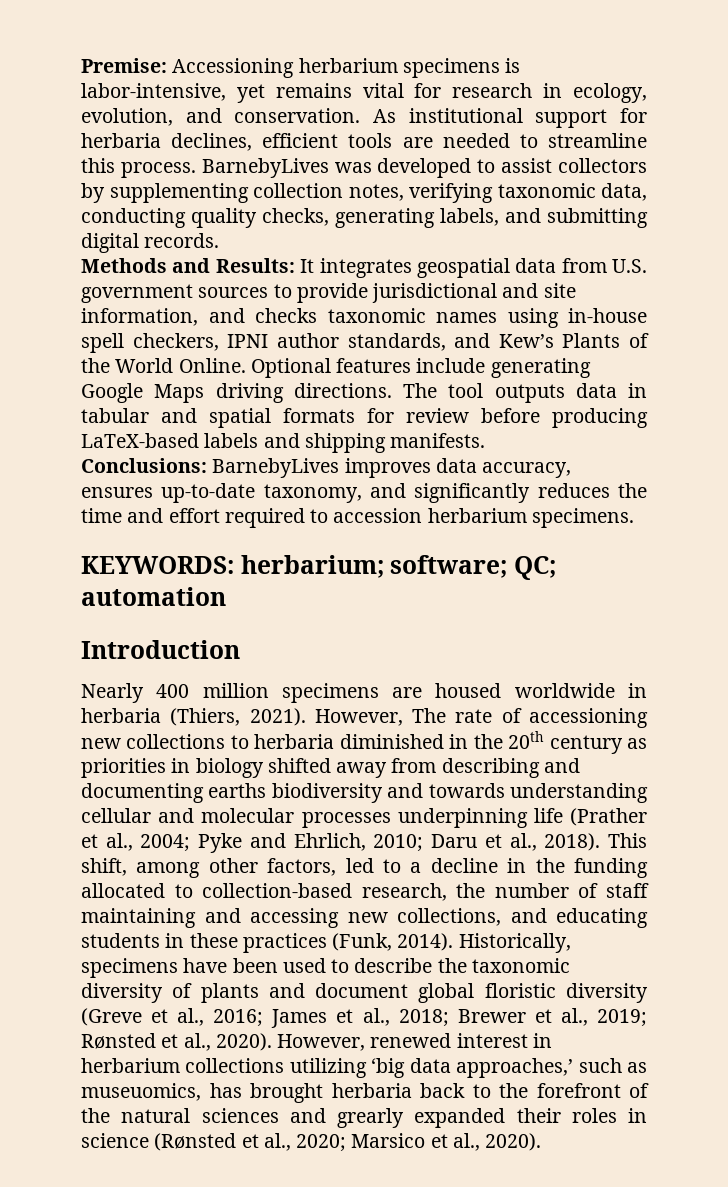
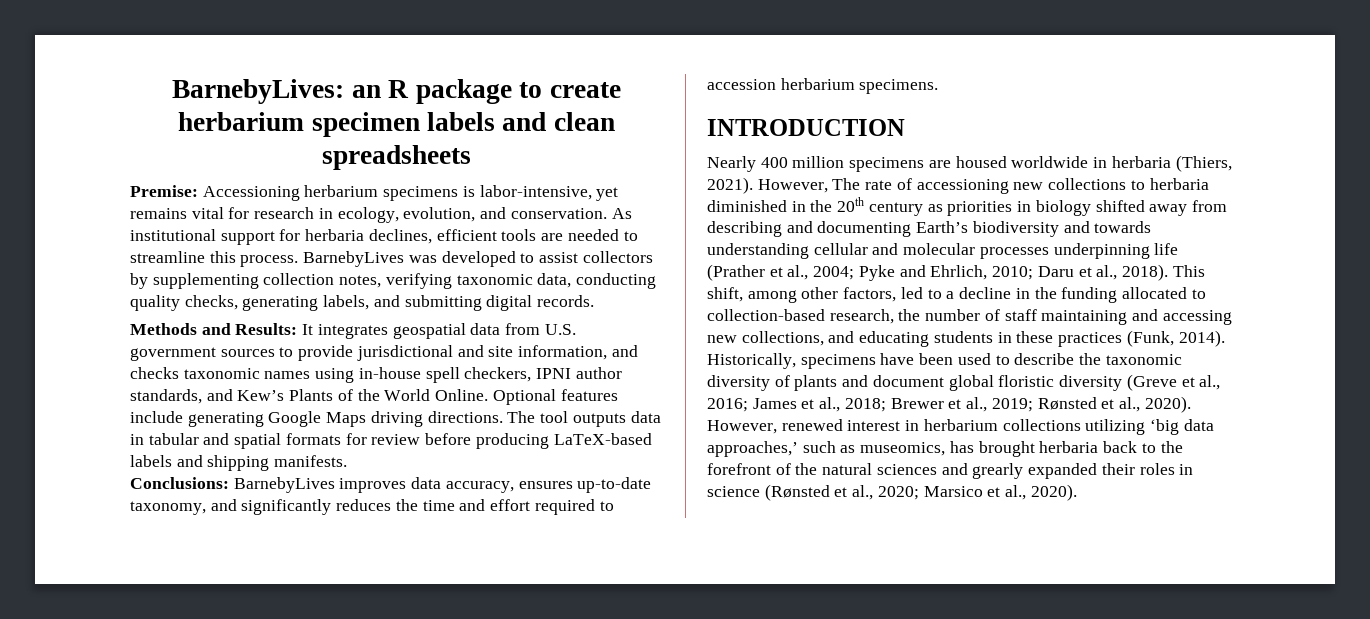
+ BarnebyLives: an R package to create herbarium specimen labels and clean spreadsheets
- KEYWORDS: herbarium; software; QC; automation
- Introduction
+ INTRODUCTION
- However, The rate of accessioning new collections to herbaria diminished in the 20th century as priorities in biology shifted away from describing and documenting earths biodiversity and towards understanding cellular and molecular processes underpinning life (Prather et al., 2004; Pyke and Ehrlich, 2010; Daru et al., 2018).
+ However, The rate of accessioning new collections to herbaria diminished in the 20th century as priorities in biology shifted away from describing and documenting Earth’s biodiversity and towards understanding cellular and molecular processes underpinning life (Prather et al., 2004; Pyke and Ehrlich, 2010; Daru et al., 2018).
- However, renewed interest in herbarium collections utilizing ‘big data approaches,’ such as museuomics, has brought herbaria back to the forefront of the natural sciences and grearly expanded their roles in science (Rønsted et al., 2020; Marsico et al., 2020).
+ However, renewed interest in herbarium collections utilizing ‘big data approaches,’ such as museomics, has brought herbaria back to the forefront of the natural sciences and grearly expanded their roles in science (Rønsted et al., 2020; Marsico et al., 2020).

